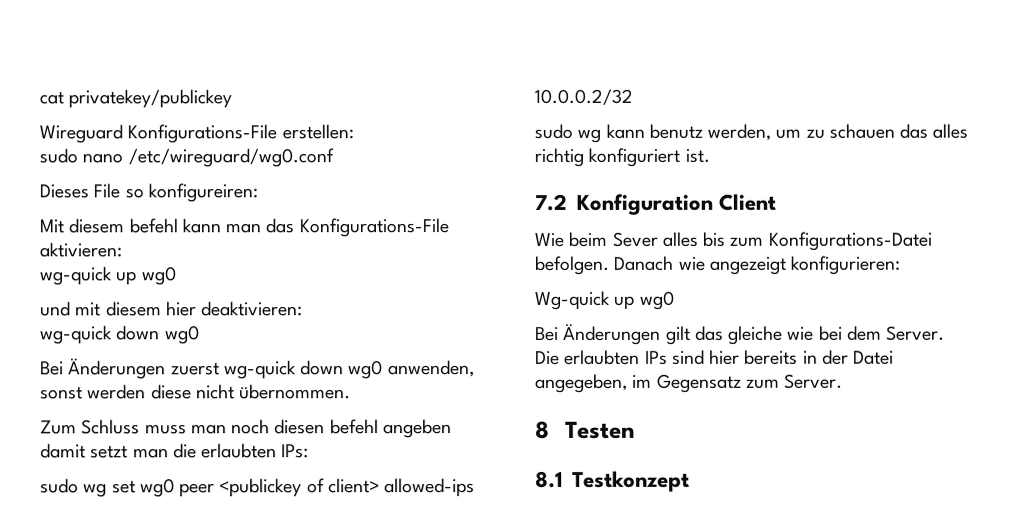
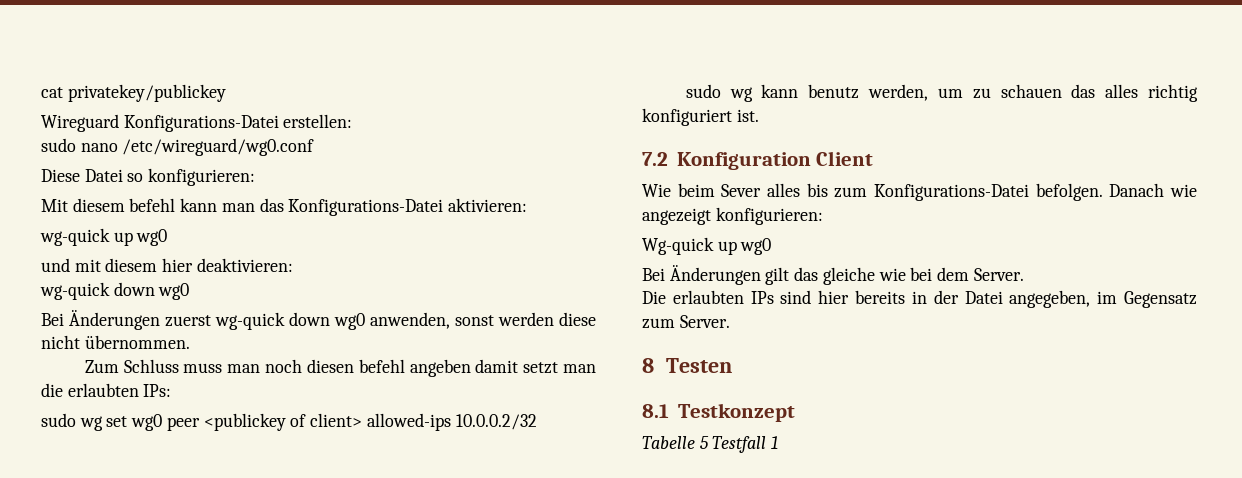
- Wireguard Konfigurations-File erstellen:
+ Wireguard Konfigurations-Datei erstellen:
- Dieses File so konfigureiren:
+ Diese Datei so konfigurieren:
- Mit diesem befehl kann man das Konfigurations-File aktivieren:
+ Mit diesem befehl kann man das Konfigurations-Datei aktivieren:
+ Tabelle 5 Testfall 1

